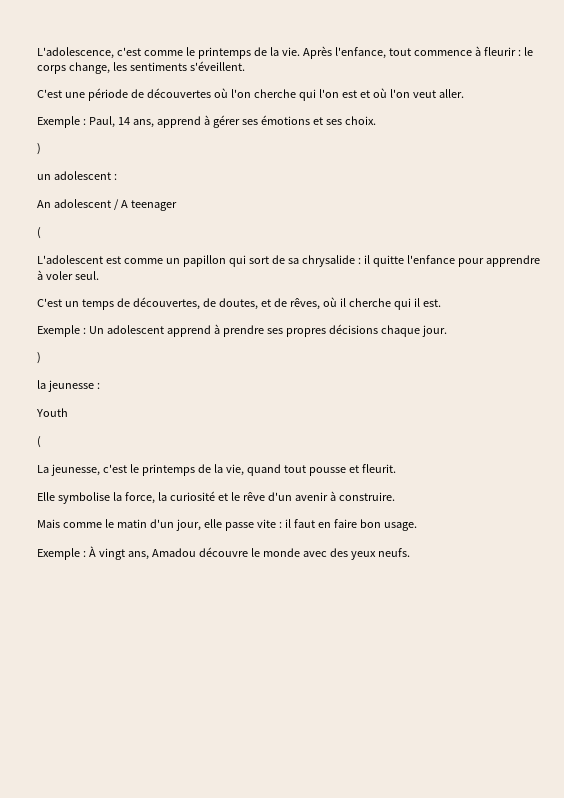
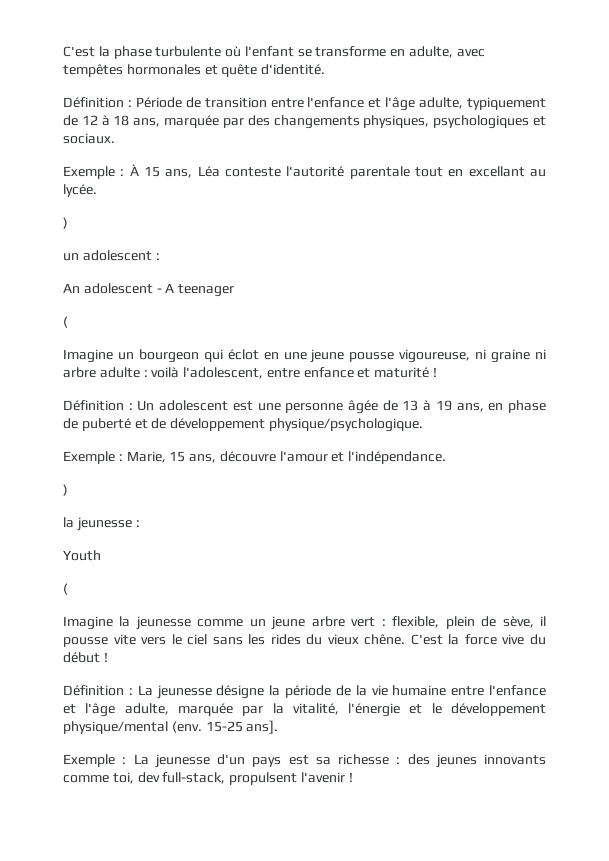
- L'adolescence, c'est comme le printemps de la vie. Après l'enfance, tout commence à fleurir : le corps change, les sentiments s'éveillent.
- C'est une période de découvertes où l'on cherche qui l'on est et où l'on veut aller.
- Exemple : Paul, 14 ans, apprend à gérer ses émotions et ses choix.
+ C'est la phase turbulente où l'enfant se transforme en adulte, avec tempêtes hormonales et quête d'identité.
+ Définition : Période de transition entre l'enfance et l'âge adulte, typiquement de 12 à 18 ans, marquée par des changements physiques, psychologiques et sociaux.
+ Exemple : À 15 ans, Léa conteste l'autorité parentale tout en excellant au lycée.
- An adolescent / A teenager
+ An adolescent - A teenager
- L'adolescent est comme un papillon qui sort de sa chrysalide : il quitte l'enfance pour apprendre à voler seul.
- C'est un temps de découvertes, de doutes, et de rêves, où il cherche qui il est.
- Exemple : Un adolescent apprend à prendre ses propres décisions chaque jour.
+ Imagine un bourgeon qui éclot en une jeune pousse vigoureuse, ni graine ni arbre adulte : voilà l'adolescent, entre enfance et maturité !
+ Définition : Un adolescent est une personne âgée de 13 à 19 ans, en phase de puberté et de développement physique/psychologique.
+ Exemple : Marie, 15 ans, découvre l'amour et l'indépendance.
- La jeunesse, c'est le printemps de la vie, quand tout pousse et fleurit.
- Elle symbolise la force, la curiosité et le rêve d'un avenir à construire.
- Mais comme le matin d'un jour, elle passe vite : il faut en faire bon usage.
- Exemple : À vingt ans, Amadou découvre le monde avec des yeux neufs.
+ Imagine la jeunesse comme un jeune arbre vert : flexible, plein de sève, il pousse vite vers le ciel sans les rides du vieux chêne. C'est la force vive du début !
+ Définition : La jeunesse désigne la période de la vie humaine entre l'enfance et l'âge adulte, marquée par la vitalité, l'énergie et le développement physique/mental (env. 15-25 ans].
+ Exemple : La jeunesse d'un pays est sa richesse : des jeunes innovants comme toi, dev full-stack, propulsent l'avenir !

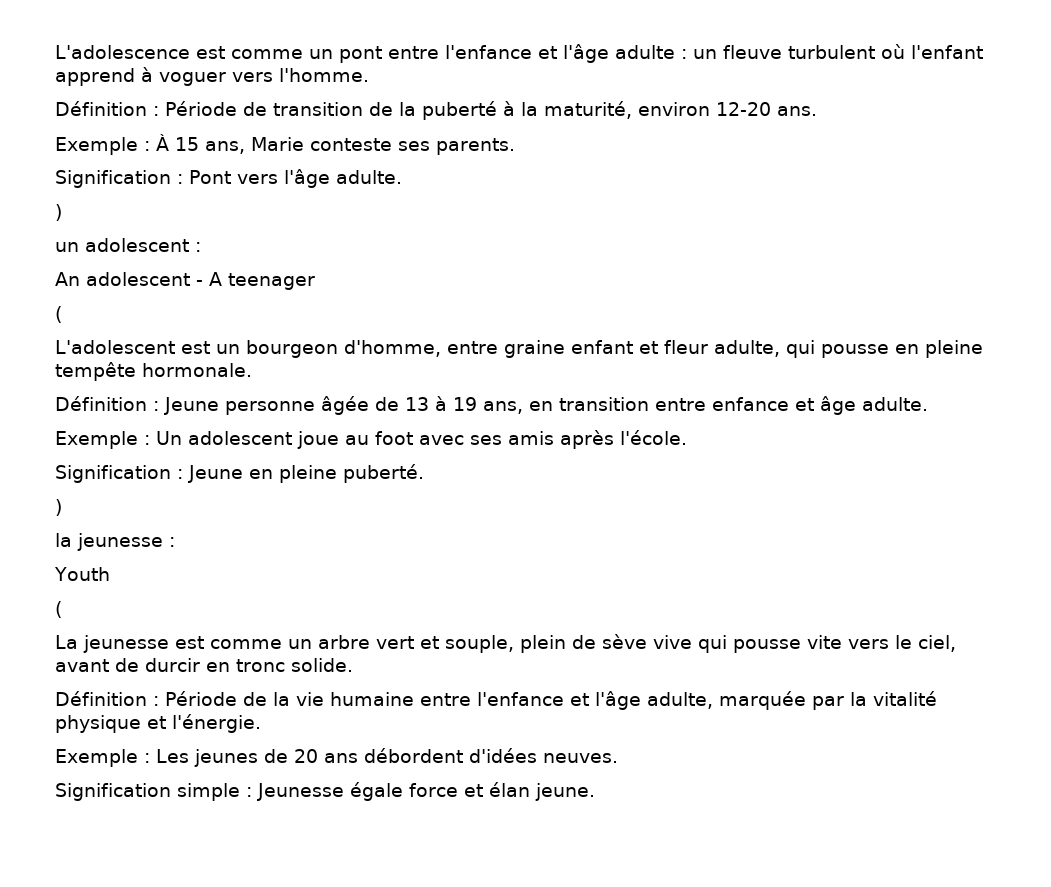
- C'est la phase turbulente où l'enfant se transforme en adulte, avec tempêtes hormonales et quête d'identité.
+ L'adolescence est comme un pont entre l'enfance et l'âge adulte : un fleuve turbulent où l'enfant apprend à voguer vers l'homme.
- Définition : Période de transition entre l'enfance et l'âge adulte, typiquement de 12 à 18 ans, marquée par des changements physiques, psychologiques et sociaux.
+ Définition : Période de transition de la puberté à la maturité, environ 12-20 ans.
- Exemple : À 15 ans, Léa conteste l'autorité parentale tout en excellant au lycée.
+ Exemple : À 15 ans, Marie conteste ses parents.
+ Signification : Pont vers l'âge adulte.
- Imagine un bourgeon qui éclot en une jeune pousse vigoureuse, ni graine ni arbre adulte : voilà l'adolescent, entre enfance et maturité !
- Définition : Un adolescent est une personne âgée de 13 à 19 ans, en phase de puberté et de développement physique/psychologique.
- Exemple : Marie, 15 ans, découvre l'amour et l'indépendance.
+ L'adolescent est un bourgeon d'homme, entre graine enfant et fleur adulte, qui pousse en pleine tempête hormonale.
+ Définition : Jeune personne âgée de 13 à 19 ans, en transition entre enfance et âge adulte.
+ Exemple : Un adolescent joue au foot avec ses amis après l'école.
+ Signification : Jeune en pleine puberté.
- Imagine la jeunesse comme un jeune arbre vert : flexible, plein de sève, il pousse vite vers le ciel sans les rides du vieux chêne. C'est la force vive du début !
- Définition : La jeunesse désigne la période de la vie humaine entre l'enfance et l'âge adulte, marquée par la vitalité, l'énergie et le développement physique/mental (env. 15-25 ans].
- Exemple : La jeunesse d'un pays est sa richesse : des jeunes innovants comme toi, dev full-stack, propulsent l'avenir !
+ La jeunesse est comme un arbre vert et souple, plein de sève vive qui pousse vite vers le ciel, avant de durcir en tronc solide.
+ Définition : Période de la vie humaine entre l'enfance et l'âge adulte, marquée par la vitalité physique et l'énergie.
+ Exemple : Les jeunes de 20 ans débordent d'idées neuves.
+ Signification simple : Jeunesse égale force et élan jeune.

